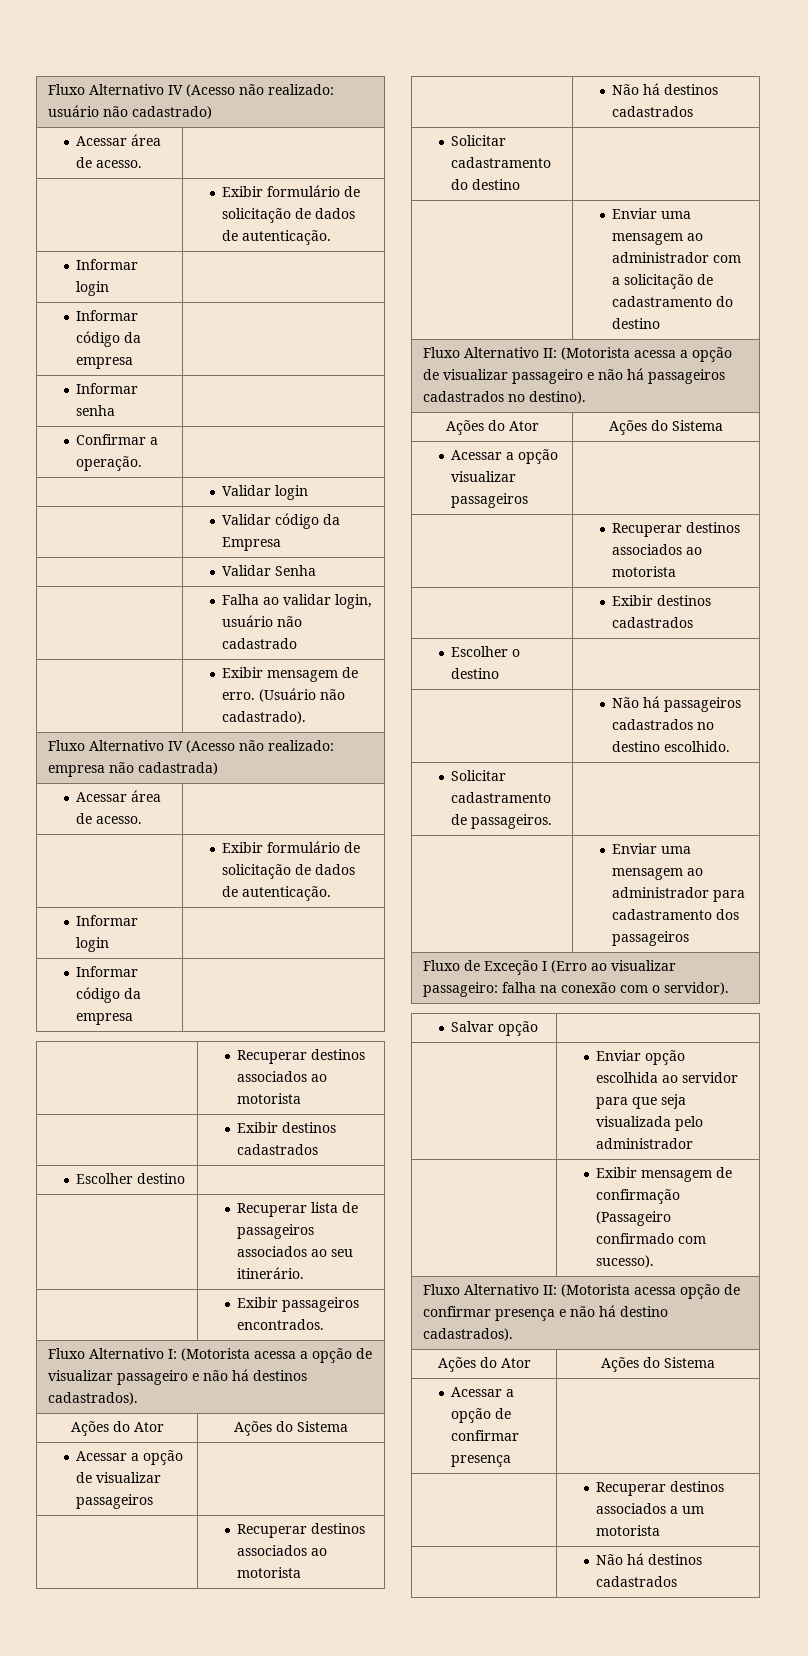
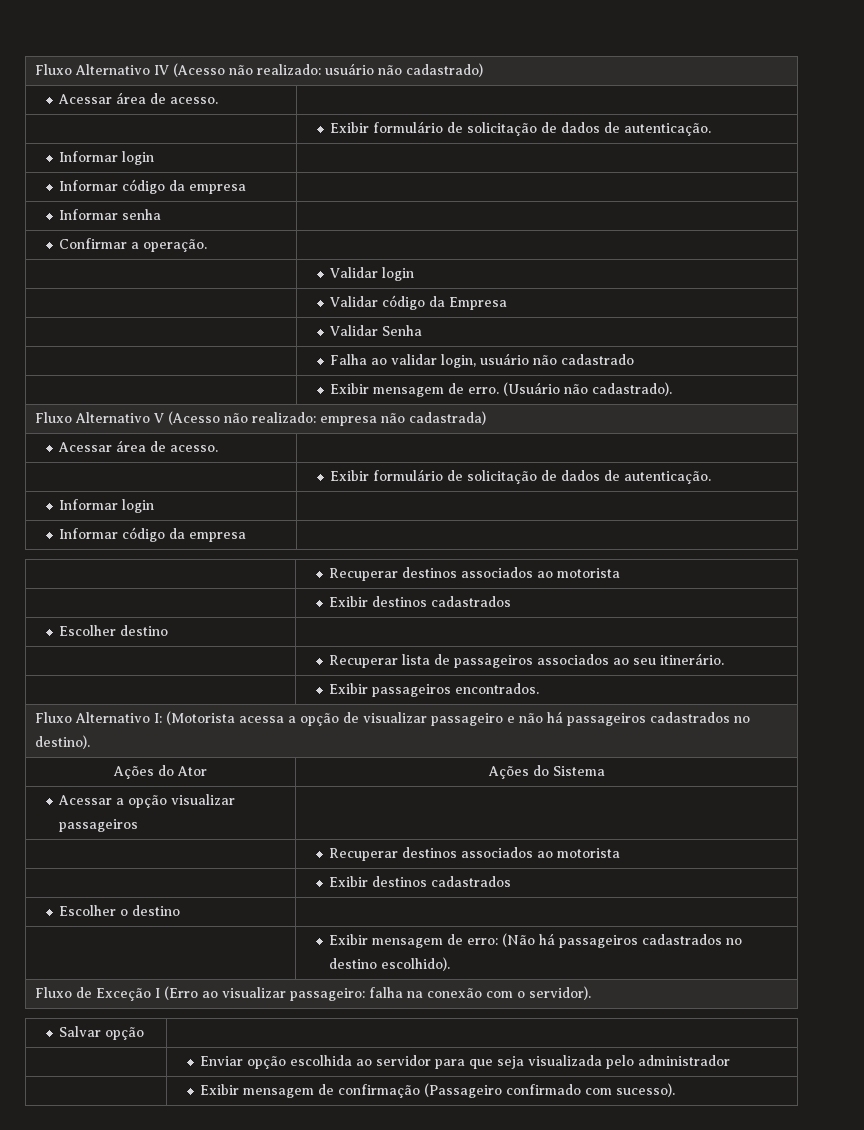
- Fluxo Alternativo IV (Acesso não realizado: empresa não cadastrada)
+ Fluxo Alternativo V (Acesso não realizado: empresa não cadastrada)
- Fluxo Alternativo I: (Motorista acessa a opção de visualizar passageiro e não há destinos cadastrados).
- Ações do Ator | Ações do Sistema
- Acessar a opção de visualizar passageiros |
- | Recuperar destinos associados ao motorista
- | Não há destinos cadastrados
- Solicitar cadastramento do destino |
- | Enviar uma mensagem ao administrador com a solicitação de cadastramento do destino
- Fluxo Alternativo II: (Motorista acessa a opção de visualizar passageiro e não há passageiros cadastrados no destino).
+ Fluxo Alternativo I: (Motorista acessa a opção de visualizar passageiro e não há passageiros cadastrados no destino).
- | Não há passageiros cadastrados no destino escolhido.
- Solicitar cadastramento de passageiros. |
- | Enviar uma mensagem ao administrador para cadastramento dos passageiros
+ | Exibir mensagem de erro: (Não há passageiros cadastrados no destino escolhido).
- Fluxo Alternativo II: (Motorista acessa opção de confirmar presença e não há destino cadastrados).
- Ações do Ator | Ações do Sistema
- Acessar a opção de confirmar presença |
- | Recuperar destinos associados a um motorista
- | Não há destinos cadastrados

